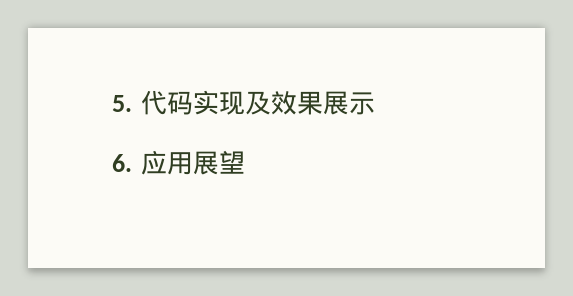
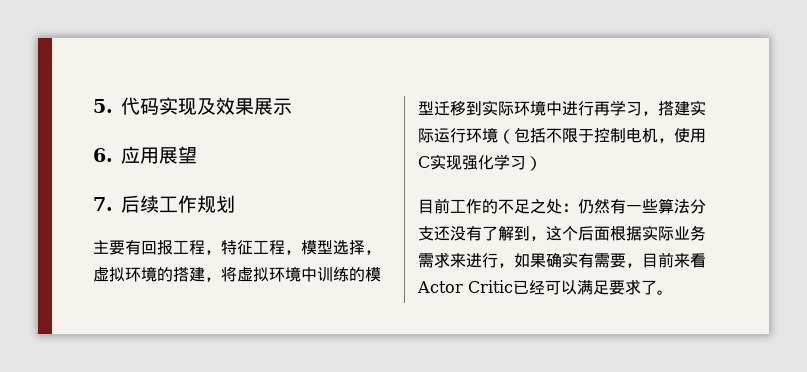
+ 7.后续工作规划
+ 主要有回报工程，特征工程，模型选择，虚拟环境的搭建，将虚拟环境中训练的模型迁移到实际环境中进行再学习，搭建实际运行环境（包括不限于控制电机，使用C实现强化学习）
+ 目前工作的不足之处：仍然有一些算法分支还没有了解到，这个后面根据实际业务需求来进行，如果确实有需要，目前来看Actor Critic已经可以满足要求了。

